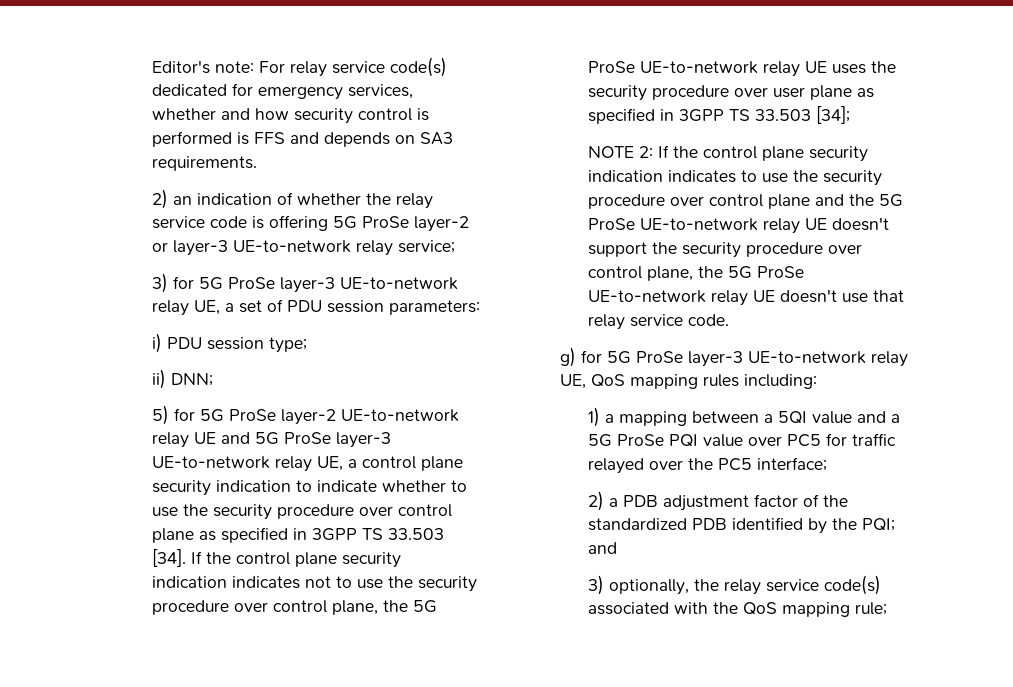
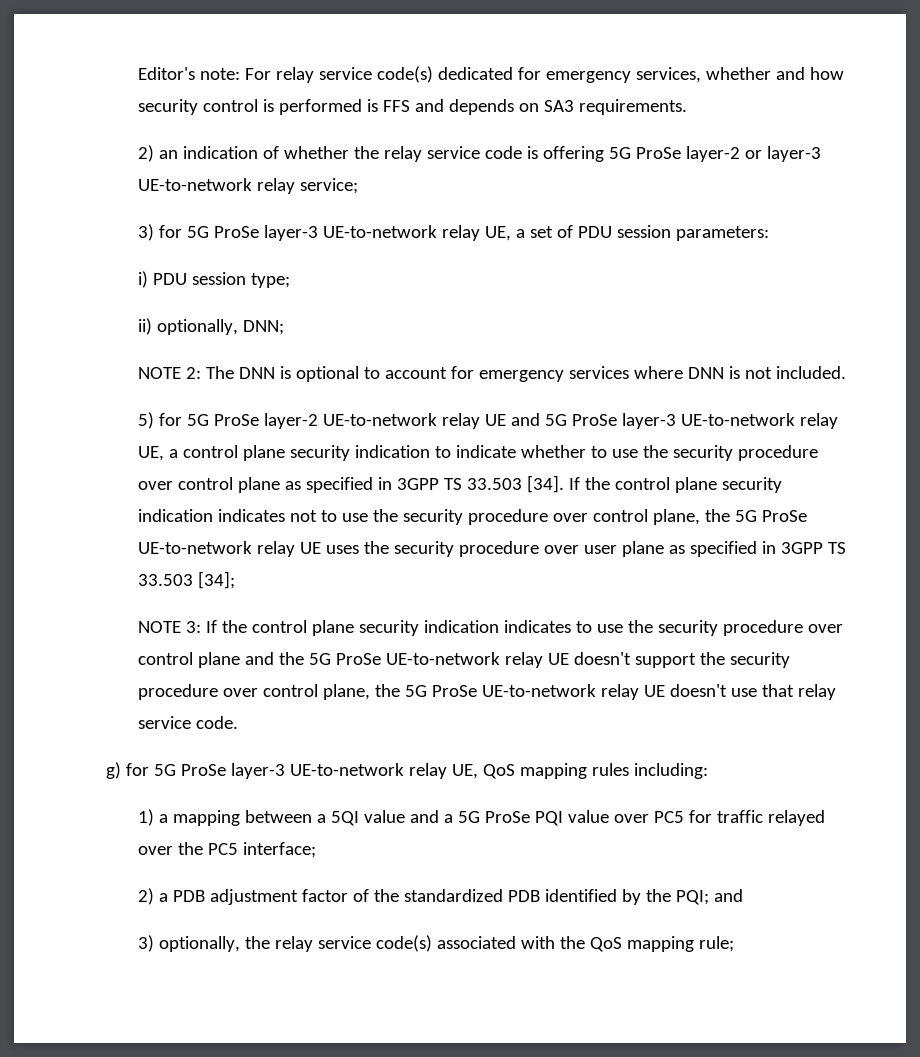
- ii) DNN;
+ ii) optionally, DNN;
+ NOTE 2: The DNN is optional to account for emergency services where DNN is not included.
- NOTE 2: If the control plane security indication indicates to use the security procedure over control plane and the 5G ProSe UE-to-network relay UE doesn't support the security procedure over control plane, the 5G ProSe UE-to-network relay UE doesn't use that relay service code.
+ NOTE 3: If the control plane security indication indicates to use the security procedure over control plane and the 5G ProSe UE-to-network relay UE doesn't support the security procedure over control plane, the 5G ProSe UE-to-network relay UE doesn't use that relay service code.

